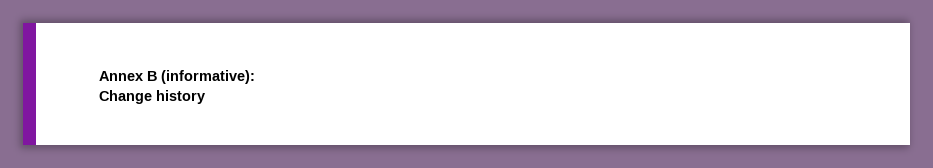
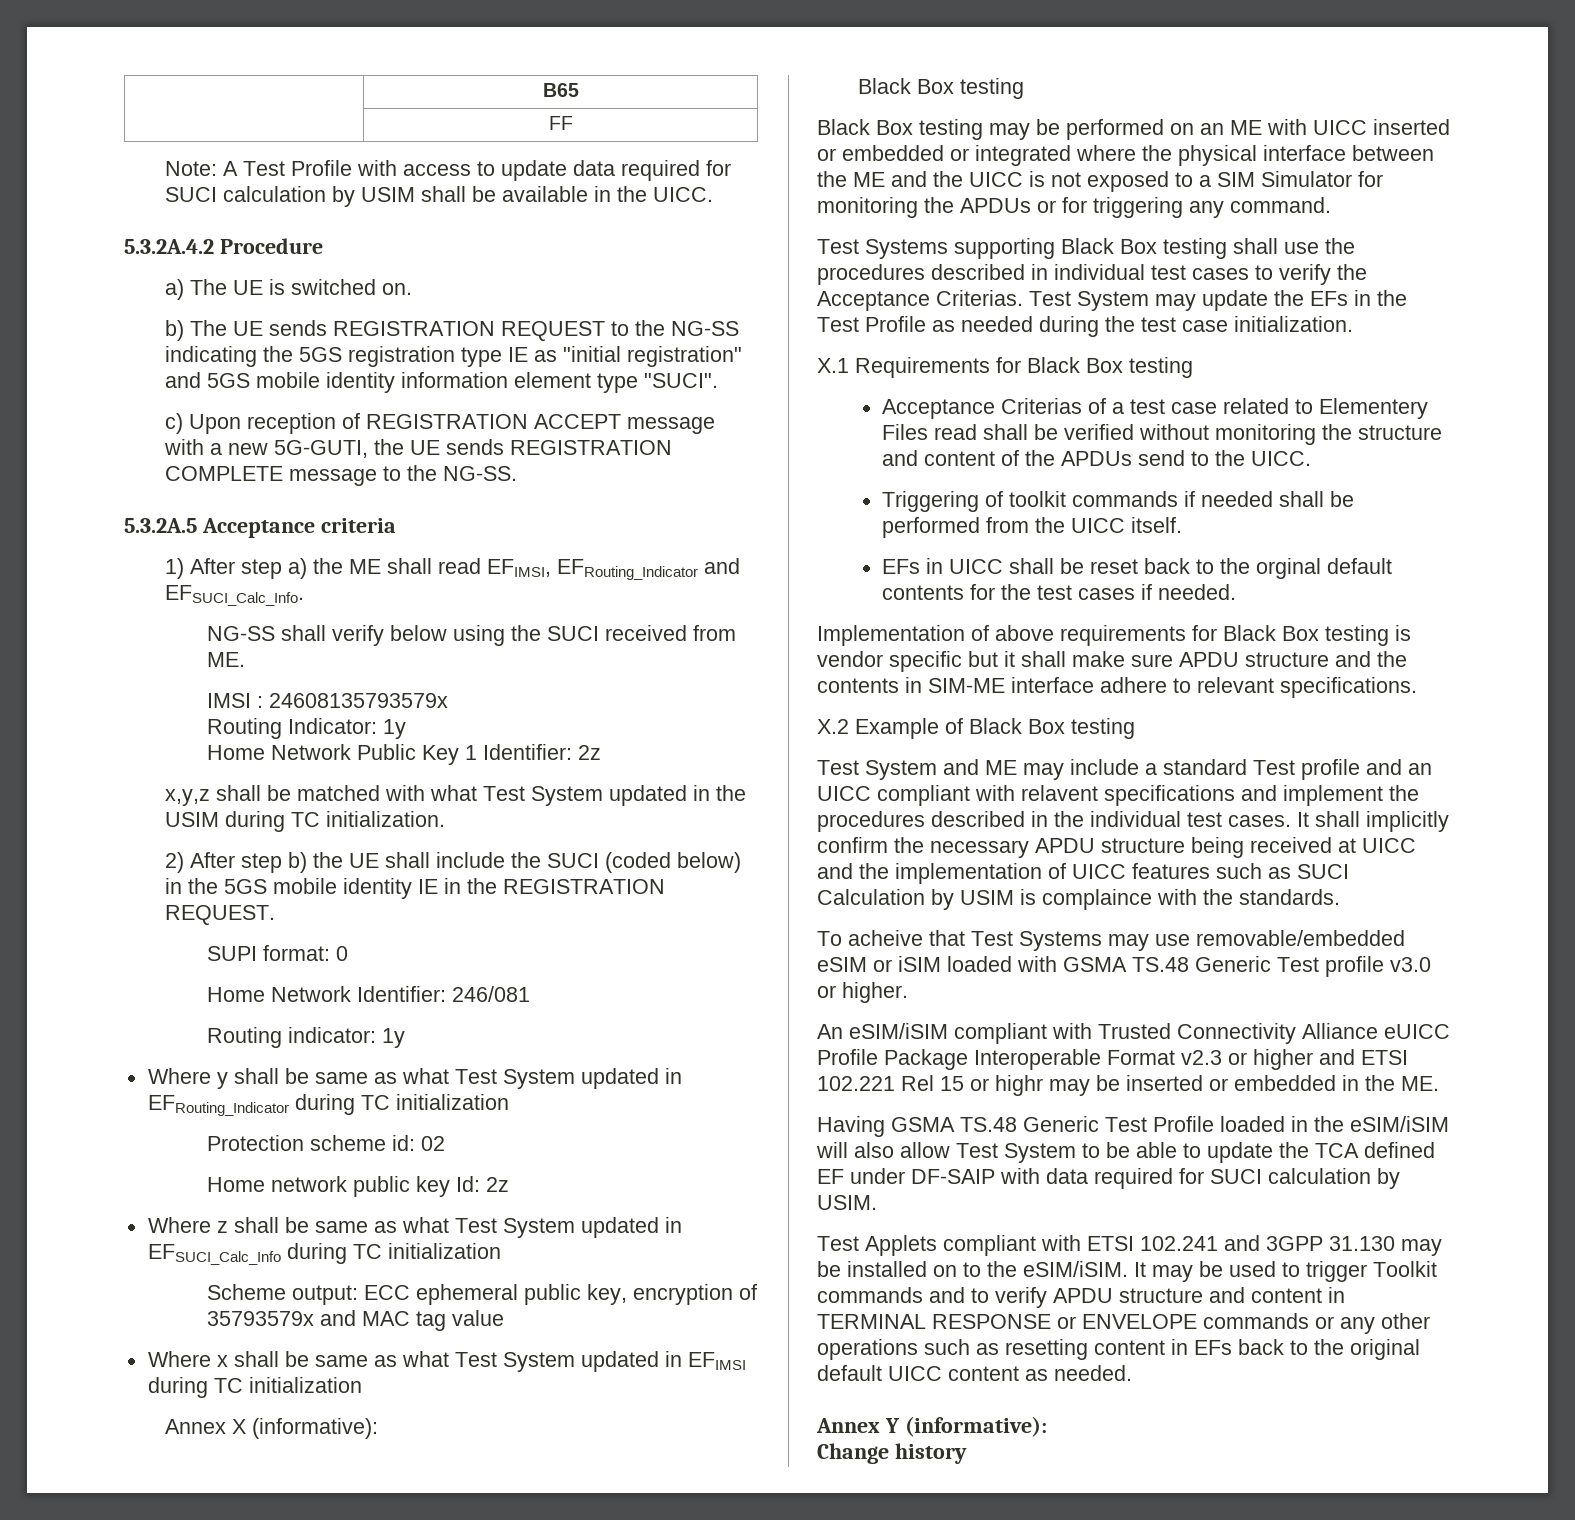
- Annex B (informative):
+ | B65
+ | FF
+ Note: A Test Profile with access to update data required for SUCI calculation by USIM shall be available in the UICC.
+ 5.3.2A.4.2 Procedure
+ a) The UE is switched on.
+ b) The UE sends REGISTRATION REQUEST to the NG-SS indicating the 5GS registration type IE as "initial registration" and 5GS mobile identity information element type "SUCI".
+ c) Upon reception of REGISTRATION ACCEPT message with a new 5G-GUTI, the UE sends REGISTRATION COMPLETE message to the NG-SS.
+ 5.3.2A.5 Acceptance criteria
+ 1) After step a) the ME shall read EFIMSI, EFRouting_Indicator and EFSUCI_Calc_Info.
+ NG-SS shall verify below using the SUCI received from ME.
+ IMSI : 24608135793579x
+ Routing Indicator: 1y
+ Home Network Public Key 1 Identifier: 2z
+ x,y,z shall be matched with what Test System updated in the USIM during TC initialization.
+ 2) After step b) the UE shall include the SUCI (coded below) in the 5GS mobile identity IE in the REGISTRATION REQUEST.
+ SUPI format: 0
+ Home Network Identifier: 246/081
+ Routing indicator: 1y
+ Where y shall be same as what Test System updated in EFRouting_Indicator during TC initialization
+ Protection scheme id: 02
+ Home network public key Id: 2z
+ Where z shall be same as what Test System updated in EFSUCI_Calc_Info during TC initialization
+ Scheme output: ECC ephemeral public key, encryption of 35793579x and MAC tag value
+ Where x shall be same as what Test System updated in EFIMSI during TC initialization
+ Annex X (informative):
+ Black Box testing
+ Black Box testing may be performed on an ME with UICC inserted or embedded or integrated where the physical interface between the ME and the UICC is not exposed to a SIM Simulator for monitoring the APDUs or for triggering any command.
+ Test Systems supporting Black Box testing shall use the procedures described in individual test cases to verify the Acceptance Criterias. Test System may update the EFs in the Test Profile as needed during the test case initialization.
+ X.1 Requirements for Black Box testing
+ Acceptance Criterias of a test case related to Elementery Files read shall be verified without monitoring the structure and content of the APDUs send to the UICC.
+ Triggering of toolkit commands if needed shall be performed from the UICC itself.
+ EFs in UICC shall be reset back to the orginal default contents for the test cases if needed.
+ Implementation of above requirements for Black Box testing is vendor specific but it shall make sure APDU structure and the contents in SIM-ME interface adhere to relevant specifications.
+ X.2 Example of Black Box testing
+ Test System and ME may include a standard Test profile and an UICC compliant with relavent specifications and implement the procedures described in the individual test cases. It shall implicitly confirm the necessary APDU structure being received at UICC and the implementation of UICC features such as SUCI Calculation by USIM is complaince with the standards.
+ To acheive that Test Systems may use removable/embedded eSIM or iSIM loaded with GSMA TS.48 Generic Test profile v3.0 or higher.
+ An eSIM/iSIM compliant with Trusted Connectivity Alliance eUICC Profile Package Interoperable Format v2.3 or higher and ETSI 102.221 Rel 15 or highr may be inserted or embedded in the ME.
+ Having GSMA TS.48 Generic Test Profile loaded in the eSIM/iSIM will also allow Test System to be able to update the TCA defined EF under DF-SAIP with data required for SUCI calculation by USIM.
+ Test Applets compliant with ETSI 102.241 and 3GPP 31.130 may be installed on to the eSIM/iSIM. It may be used to trigger Toolkit commands and to verify APDU structure and content in TERMINAL RESPONSE or ENVELOPE commands or any other operations such as resetting content in EFs back to the original default UICC content as needed.
+ Annex Y (informative):

